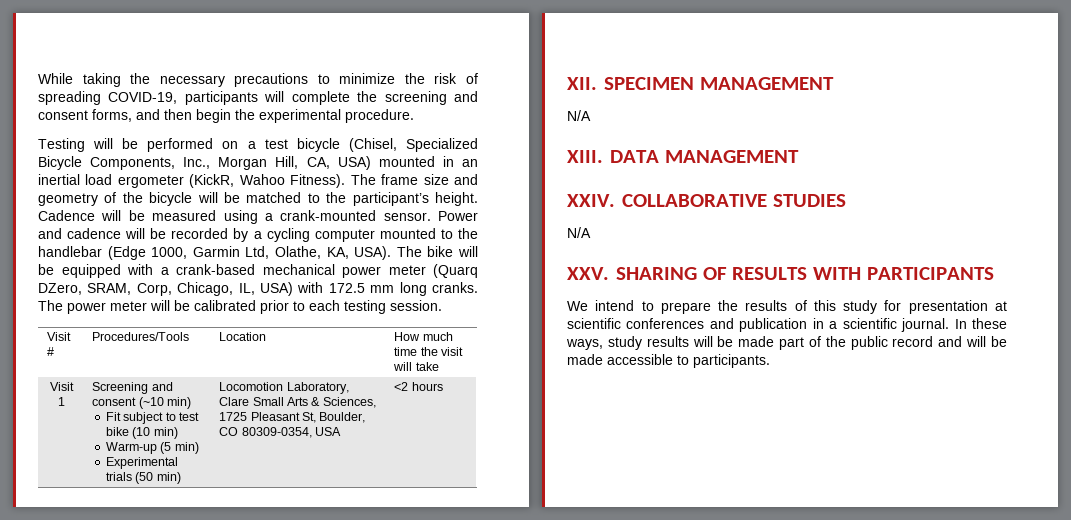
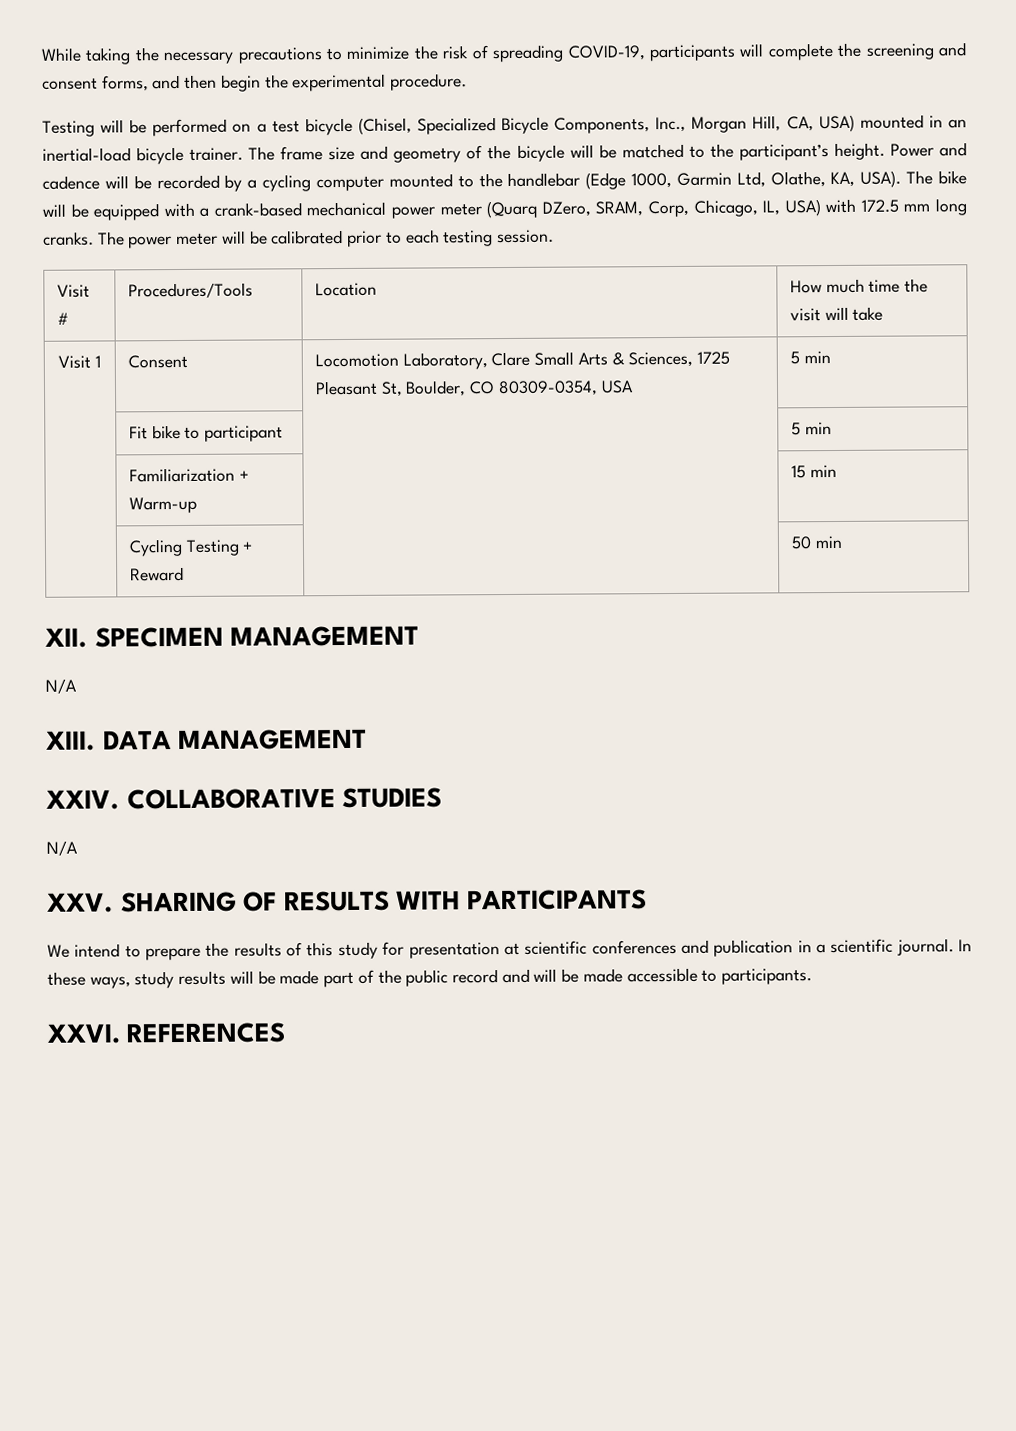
- Testing will be performed on a test bicycle (Chisel, Specialized Bicycle Components, Inc., Morgan Hill, CA, USA) mounted in an inertial load ergometer (KickR, Wahoo Fitness).
+ Testing will be performed on a test bicycle (Chisel, Specialized Bicycle Components, Inc., Morgan Hill, CA, USA) mounted in an inertial-load bicycle trainer.
- Cadence will be measured using a crank-mounted sensor.
- Visit 1 | Screening and consent (~10 min)
- Fit subject to test bike (10 min)
- Warm-up (5 min)
- Experimental trials (50 min) | Locomotion Laboratory, Clare Small Arts & Sciences, 1725 Pleasant St, Boulder, CO 80309-0354, USA | <2 hours
+ Visit 1 | Consent | Locomotion Laboratory, Clare Small Arts & Sciences, 1725 Pleasant St, Boulder, CO 80309-0354, USA | 5 min
+ | Fit bike to participant | | 5 min
+ | Familiarization + Warm-up | | 15 min
+ | Cycling Testing + Reward | | 50 min
+ XXVI. REFERENCES

